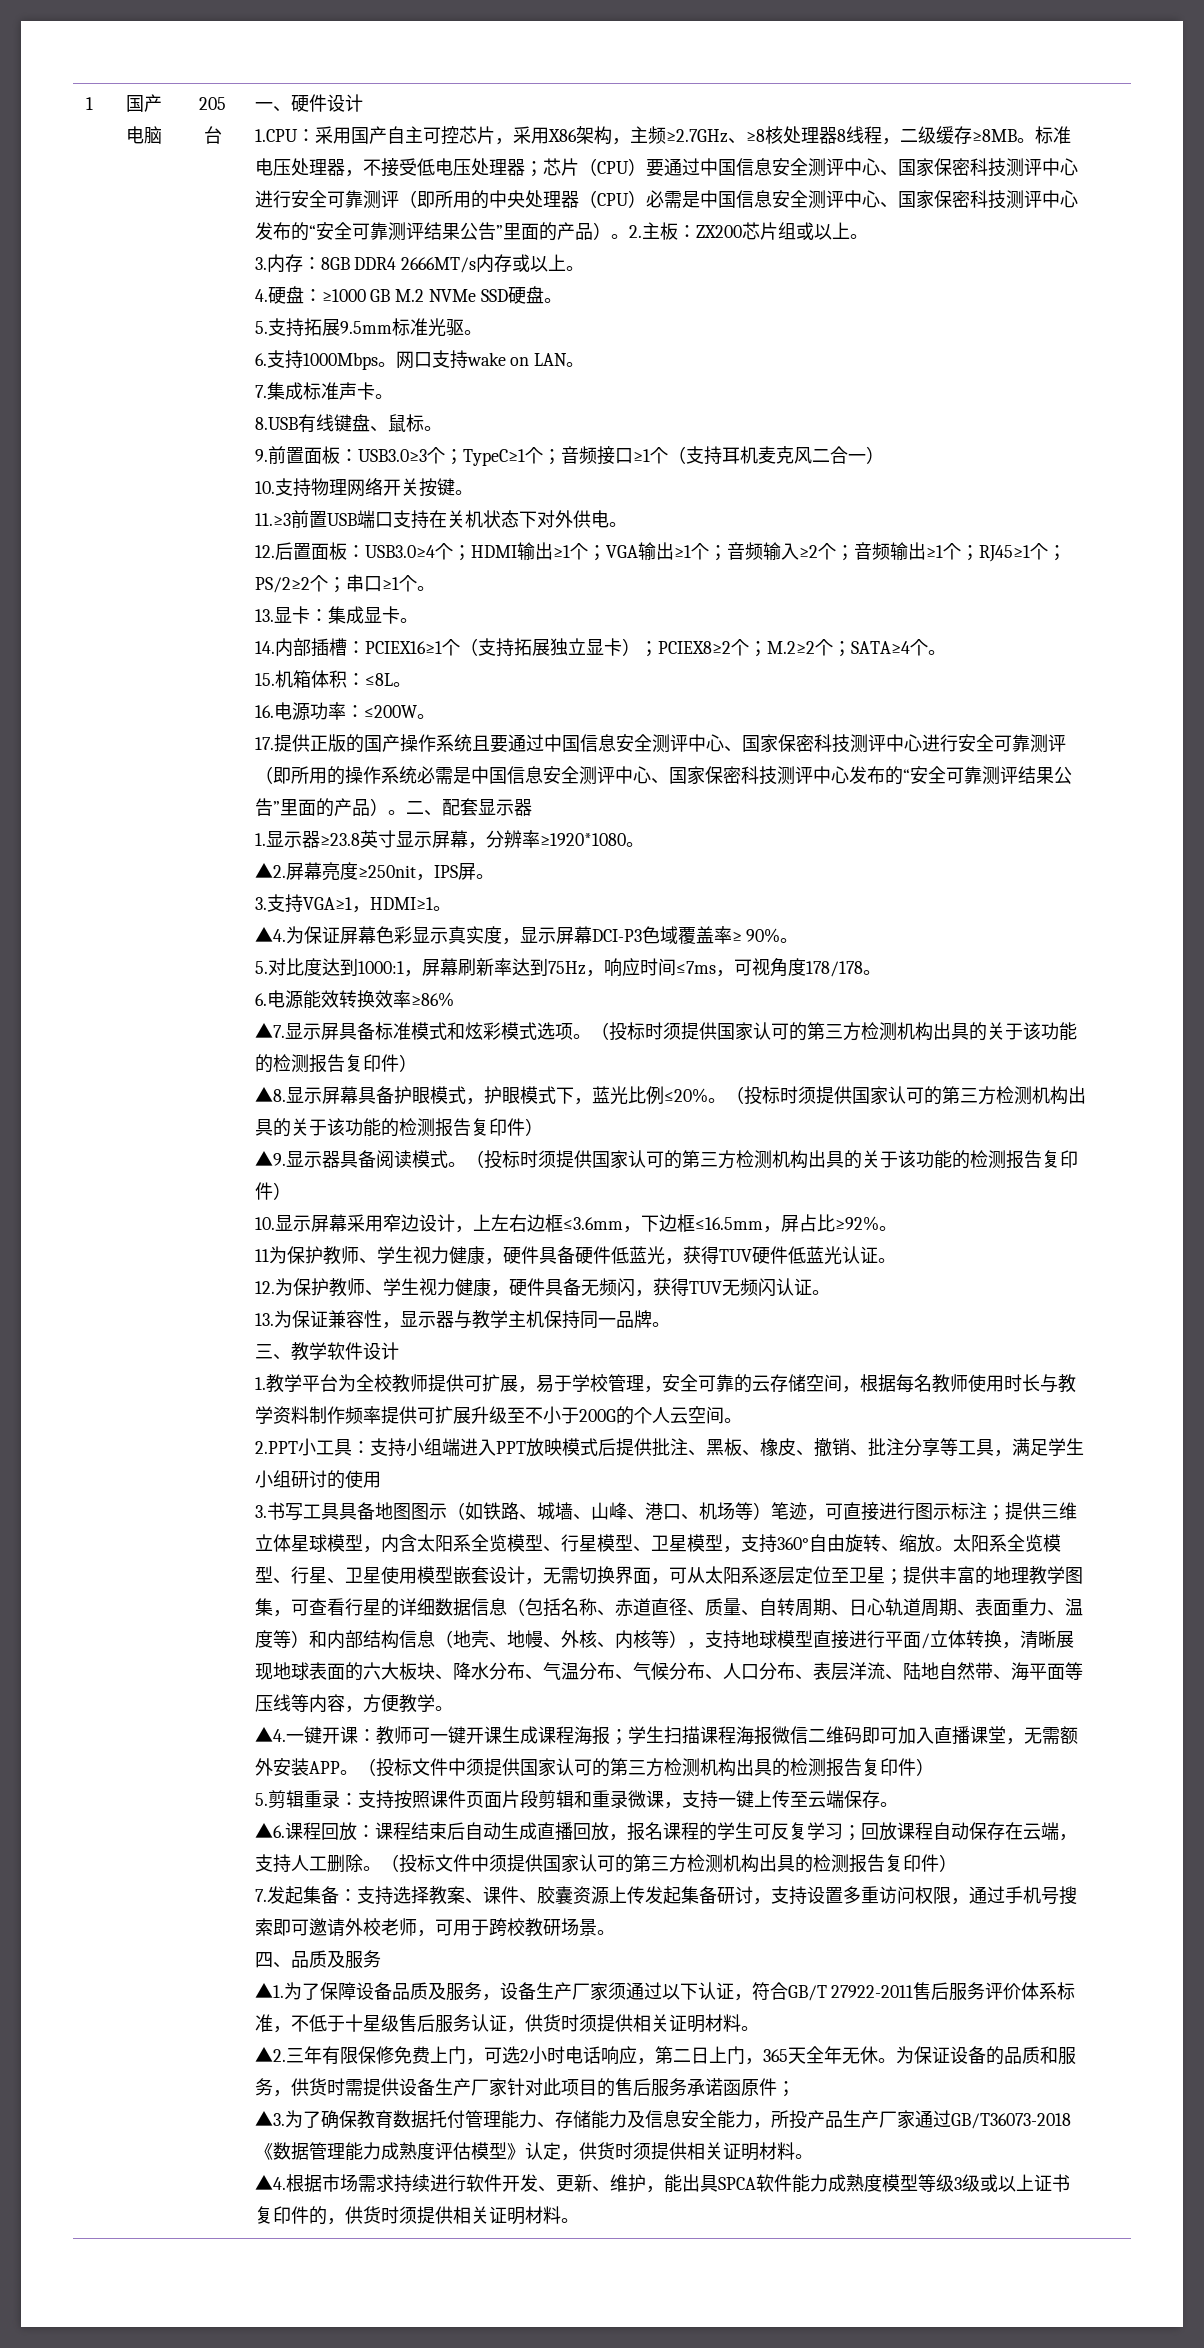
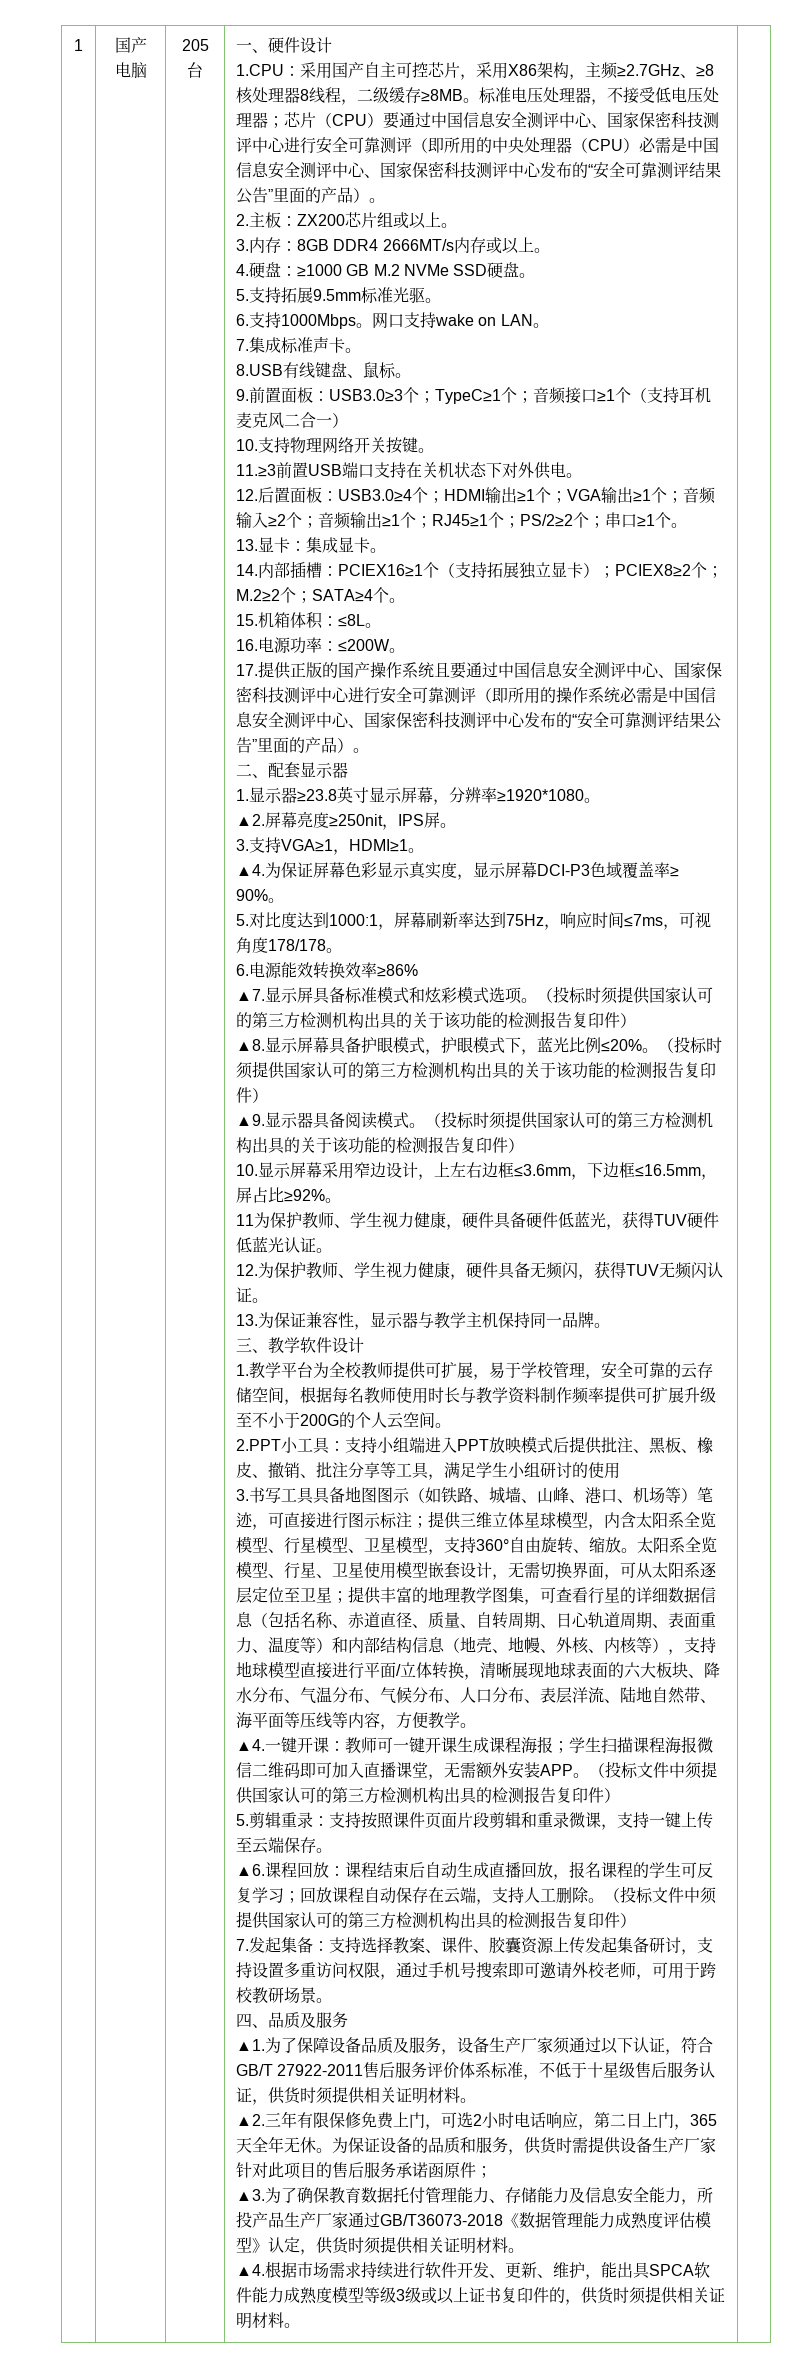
- 芯片（CPU）要通过中国信息安全测评中心、国家保密科技测评中心进行安全可靠测评（即所用的中央处理器（CPU）必需是中国信息安全测评中心、国家保密科技测评中心发布的“安全可靠测评结果公告”里面的产品）。2.主板：
+ 芯片（CPU）要通过中国信息安全测评中心、国家保密科技测评中心进行安全可靠测评（即所用的中央处理器（CPU）必需是中国信息安全测评中心、国家保密科技测评中心发布的“安全可靠测评结果公告”里面的产品）。
+ 2.主板：
- 17.提供正版的国产操作系统且要通过中国信息安全测评中心、国家保密科技测评中心进行安全可靠测评（即所用的操作系统必需是中国信息安全测评中心、国家保密科技测评中心发布的“安全可靠测评结果公告”里面的产品）。二、配套显示器
+ 17.提供正版的国产操作系统且要通过中国信息安全测评中心、国家保密科技测评中心进行安全可靠测评（即所用的操作系统必需是中国信息安全测评中心、国家保密科技测评中心发布的“安全可靠测评结果公告”里面的产品）。
+ 二、配套显示器

